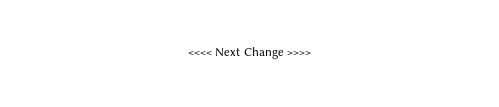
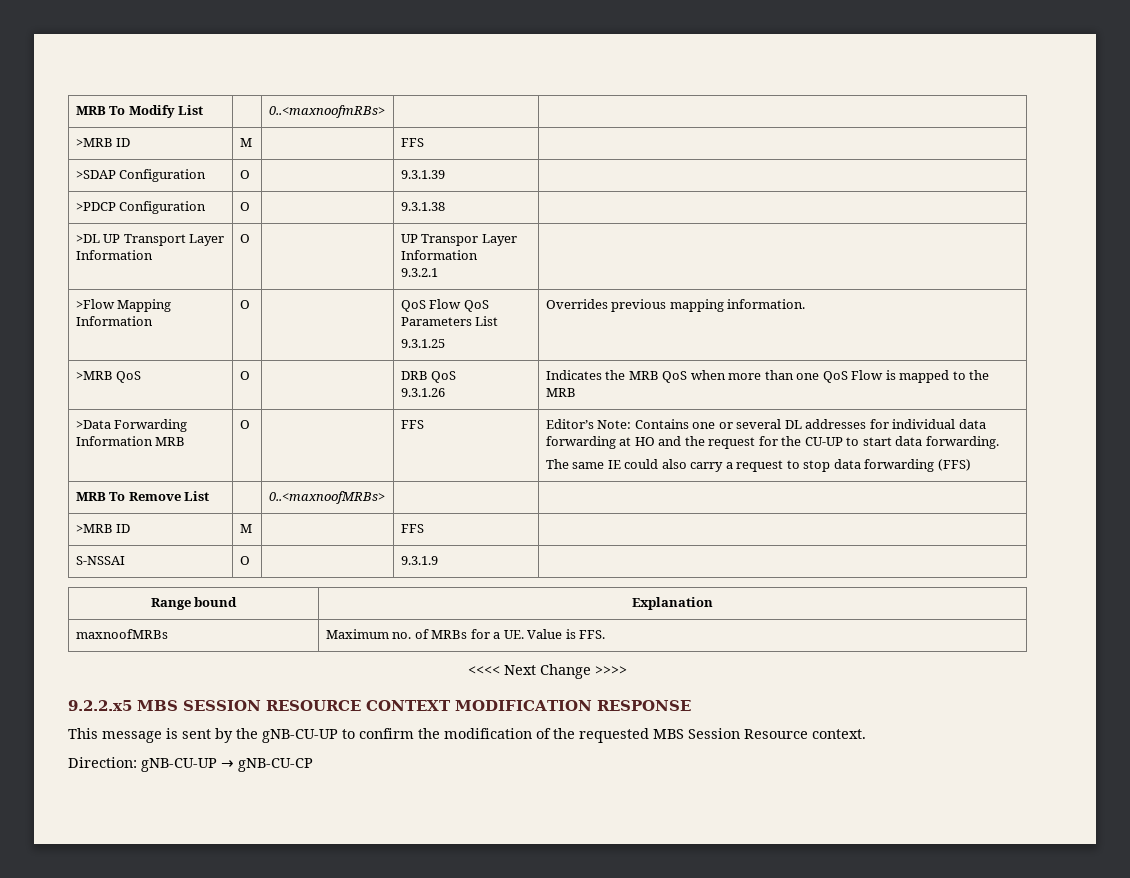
+ MRB To Modify List | | 0..<maxnoofmRBs> | |
+ >MRB ID | M | | FFS |
+ >SDAP Configuration | O | | 9.3.1.39 |
+ >PDCP Configuration | O | | 9.3.1.38 |
+ >DL UP Transport Layer Information | O | | UP Transpor Layer Information
+ 9.3.2.1 |
+ >Flow Mapping Information | O | | QoS Flow QoS Parameters List
+ 9.3.1.25 | Overrides previous mapping information.
+ >MRB QoS | O | | DRB QoS
+ 9.3.1.26 | Indicates the MRB QoS when more than one QoS Flow is mapped to the MRB
+ >Data Forwarding Information MRB | O | | FFS | Editor’s Note: Contains one or several DL addresses for individual data forwarding at HO and the request for the CU-UP to start data forwarding.
+ The same IE could also carry a request to stop data forwarding (FFS)
+ MRB To Remove List | | 0..<maxnoofMRBs> | |
+ >MRB ID | M | | FFS |
+ S-NSSAI | O | | 9.3.1.9 |
+ Range bound | Explanation
+ maxnoofMRBs | Maximum no. of MRBs for a UE. Value is FFS.
  <<<< Next Change >>>>
+ 9.2.2.x5 MBS SESSION RESOURCE CONTEXT MODIFICATION RESPONSE
+ This message is sent by the gNB-CU-UP to confirm the modification of the requested MBS Session Resource context.
+ Direction: gNB-CU-UP → gNB-CU-CP

